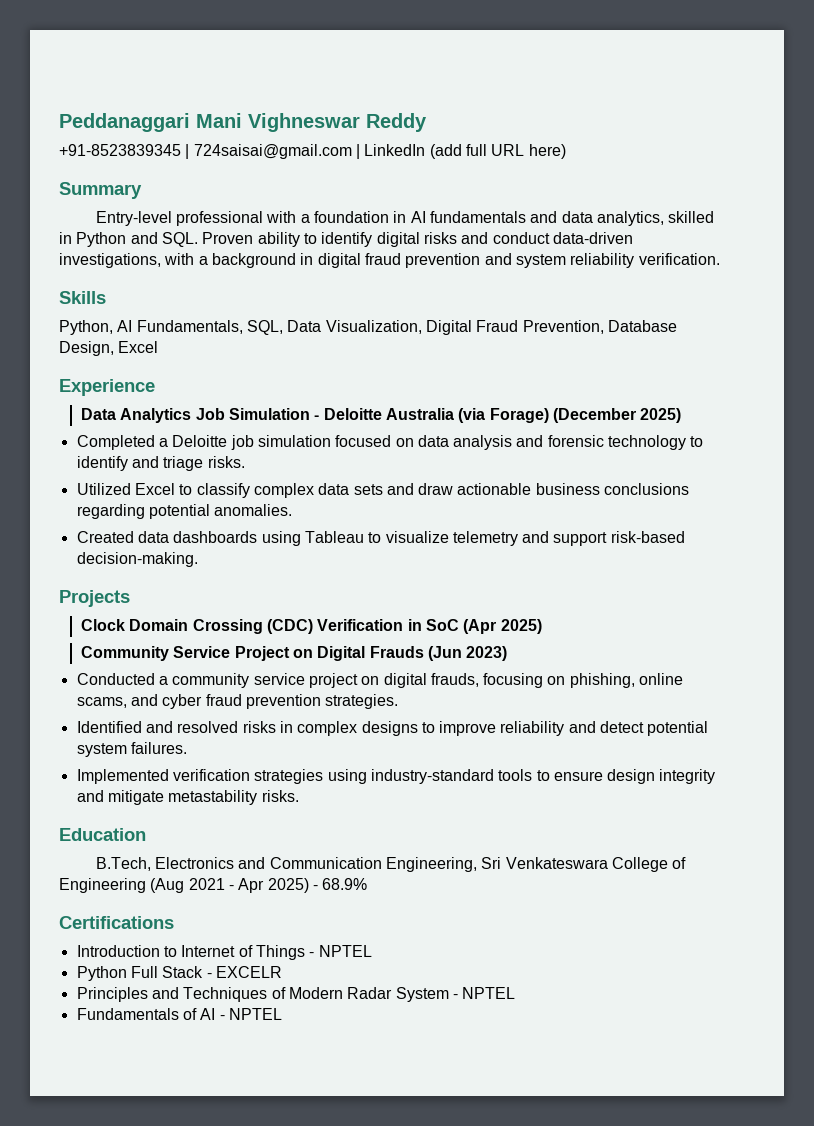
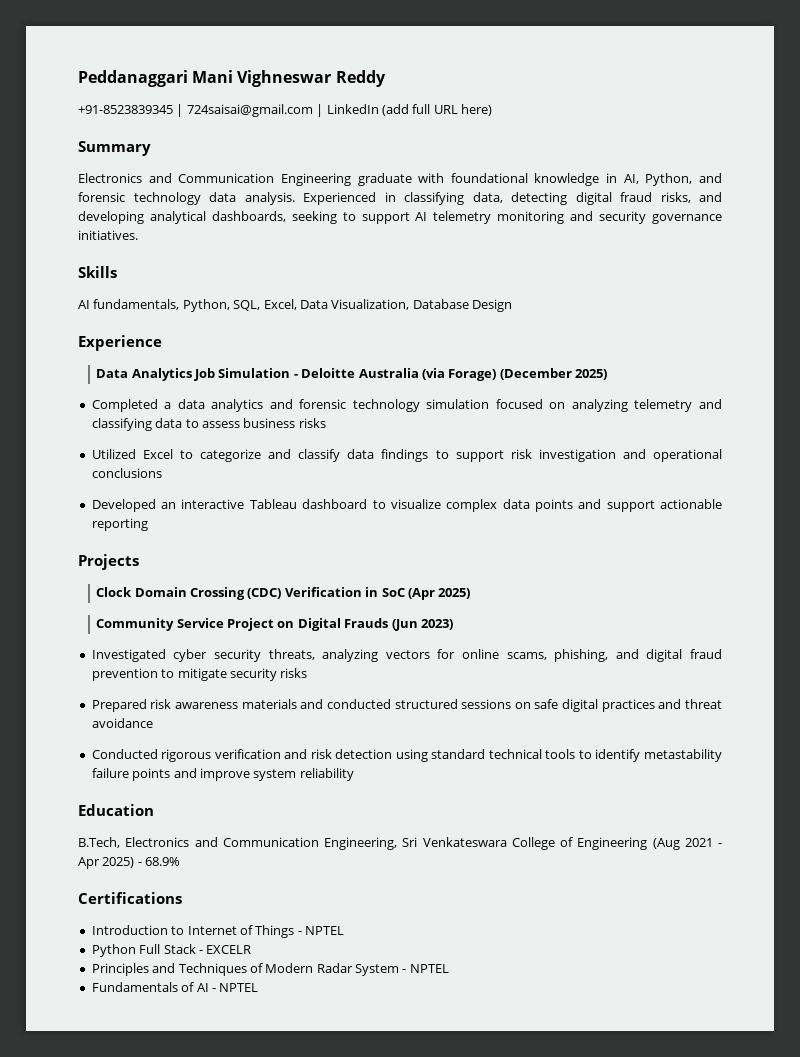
- Entry-level professional with a foundation in AI fundamentals and data analytics, skilled in Python and SQL. Proven ability to identify digital risks and conduct data-driven investigations, with a background in digital fraud prevention and system reliability verification.
+ Electronics and Communication Engineering graduate with foundational knowledge in AI, Python, and forensic technology data analysis. Experienced in classifying data, detecting digital fraud risks, and developing analytical dashboards, seeking to support AI telemetry monitoring and security governance initiatives.
  Skills
- Python, AI Fundamentals, SQL, Data Visualization, Digital Fraud Prevention, Database Design, Excel
+ AI fundamentals, Python, SQL, Excel, Data Visualization, Database Design
- Completed a Deloitte job simulation focused on data analysis and forensic technology to identify and triage risks.
- Utilized Excel to classify complex data sets and draw actionable business conclusions regarding potential anomalies.
- Created data dashboards using Tableau to visualize telemetry and support risk-based decision-making.
+ Completed a data analytics and forensic technology simulation focused on analyzing telemetry and classifying data to assess business risks
+ Utilized Excel to categorize and classify data findings to support risk investigation and operational conclusions
+ Developed an interactive Tableau dashboard to visualize complex data points and support actionable reporting
- Conducted a community service project on digital frauds, focusing on phishing, online scams, and cyber fraud prevention strategies.
- Identified and resolved risks in complex designs to improve reliability and detect potential system failures.
- Implemented verification strategies using industry-standard tools to ensure design integrity and mitigate metastability risks.
+ Investigated cyber security threats, analyzing vectors for online scams, phishing, and digital fraud prevention to mitigate security risks
+ Prepared risk awareness materials and conducted structured sessions on safe digital practices and threat avoidance
+ Conducted rigorous verification and risk detection using standard technical tools to identify metastability failure points and improve system reliability

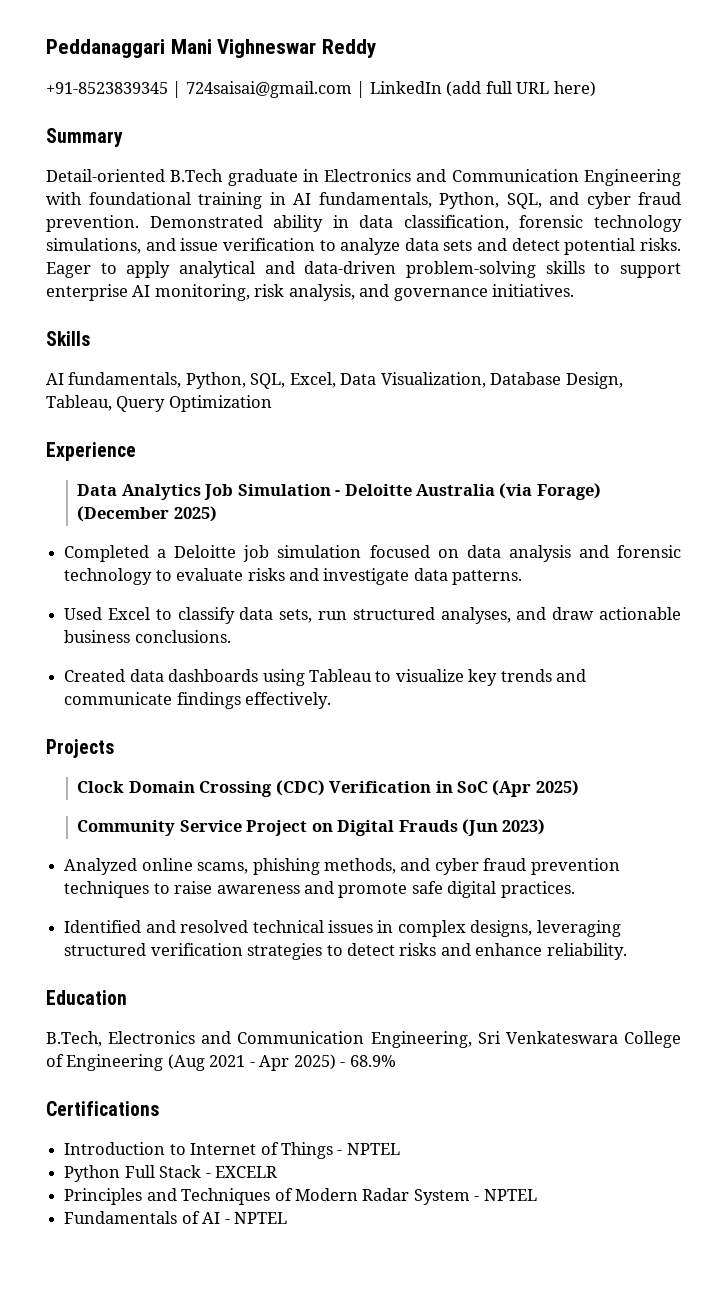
- Electronics and Communication Engineering graduate with foundational knowledge in AI, Python, and forensic technology data analysis. Experienced in classifying data, detecting digital fraud risks, and developing analytical dashboards, seeking to support AI telemetry monitoring and security governance initiatives.
+ Detail-oriented B.Tech graduate in Electronics and Communication Engineering with foundational training in AI fundamentals, Python, SQL, and cyber fraud prevention. Demonstrated ability in data classification, forensic technology simulations, and issue verification to analyze data sets and detect potential risks. Eager to apply analytical and data-driven problem-solving skills to support enterprise AI monitoring, risk analysis, and governance initiatives.
- AI fundamentals, Python, SQL, Excel, Data Visualization, Database Design
+ AI fundamentals, Python, SQL, Excel, Data Visualization, Database Design, Tableau, Query Optimization
- Completed a data analytics and forensic technology simulation focused on analyzing telemetry and classifying data to assess business risks
- Utilized Excel to categorize and classify data findings to support risk investigation and operational conclusions
- Developed an interactive Tableau dashboard to visualize complex data points and support actionable reporting
+ Completed a Deloitte job simulation focused on data analysis and forensic technology to evaluate risks and investigate data patterns.
+ Used Excel to classify data sets, run structured analyses, and draw actionable business conclusions.
+ Created data dashboards using Tableau to visualize key trends and communicate findings effectively.
- Investigated cyber security threats, analyzing vectors for online scams, phishing, and digital fraud prevention to mitigate security risks
- Prepared risk awareness materials and conducted structured sessions on safe digital practices and threat avoidance
- Conducted rigorous verification and risk detection using standard technical tools to identify metastability failure points and improve system reliability
+ Analyzed online scams, phishing methods, and cyber fraud prevention techniques to raise awareness and promote safe digital practices.
+ Identified and resolved technical issues in complex designs, leveraging structured verification strategies to detect risks and enhance reliability.

